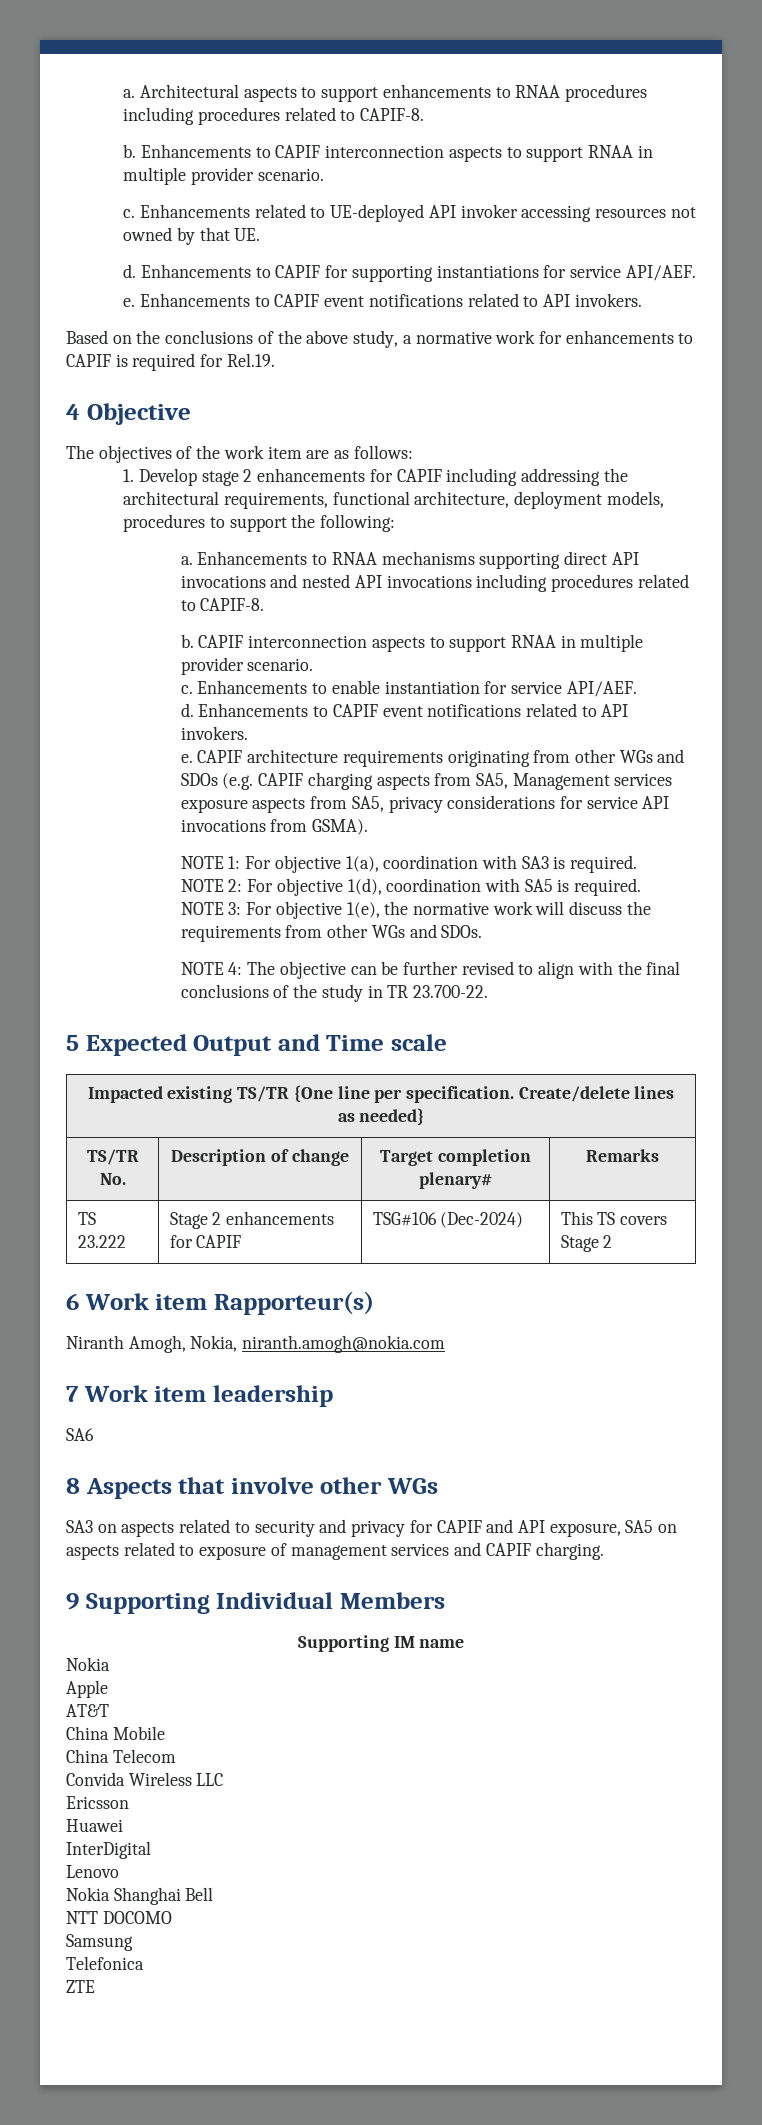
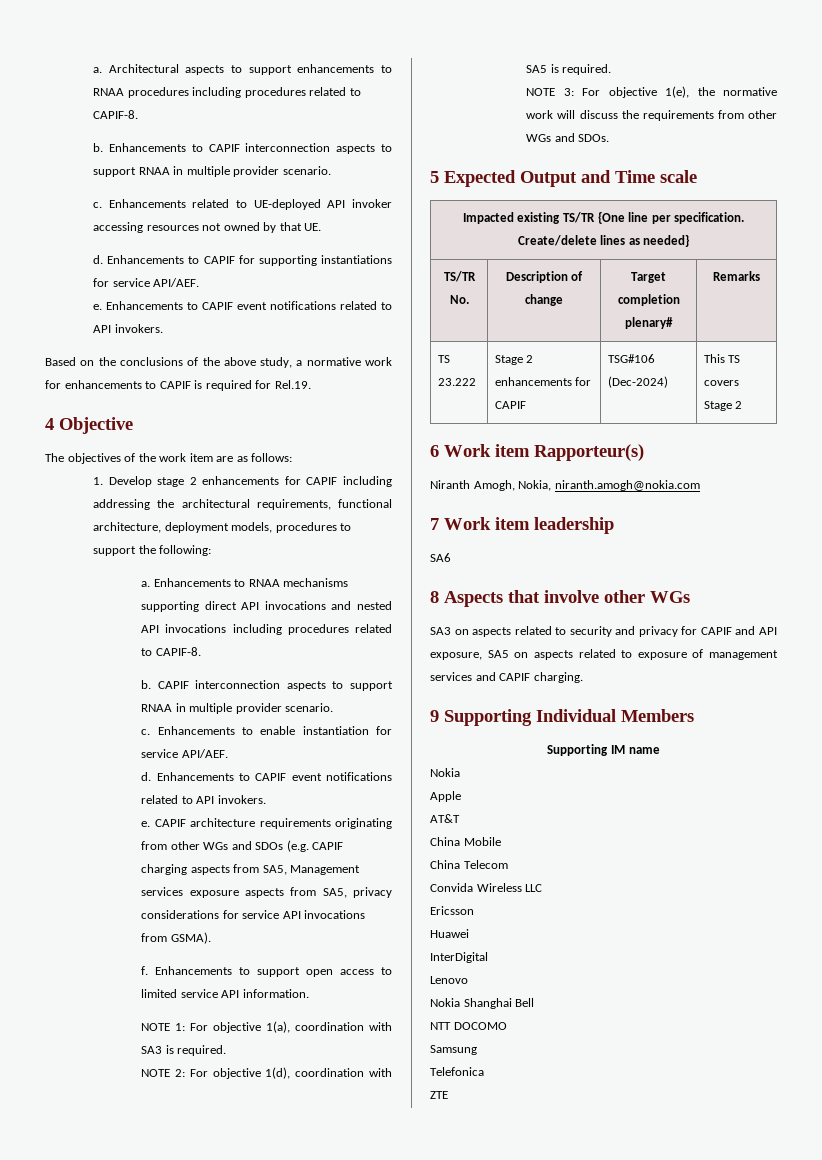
+ f. Enhancements to support open access to limited service API information.
- NOTE 4: The objective can be further revised to align with the final conclusions of the study in TR 23.700-22.

